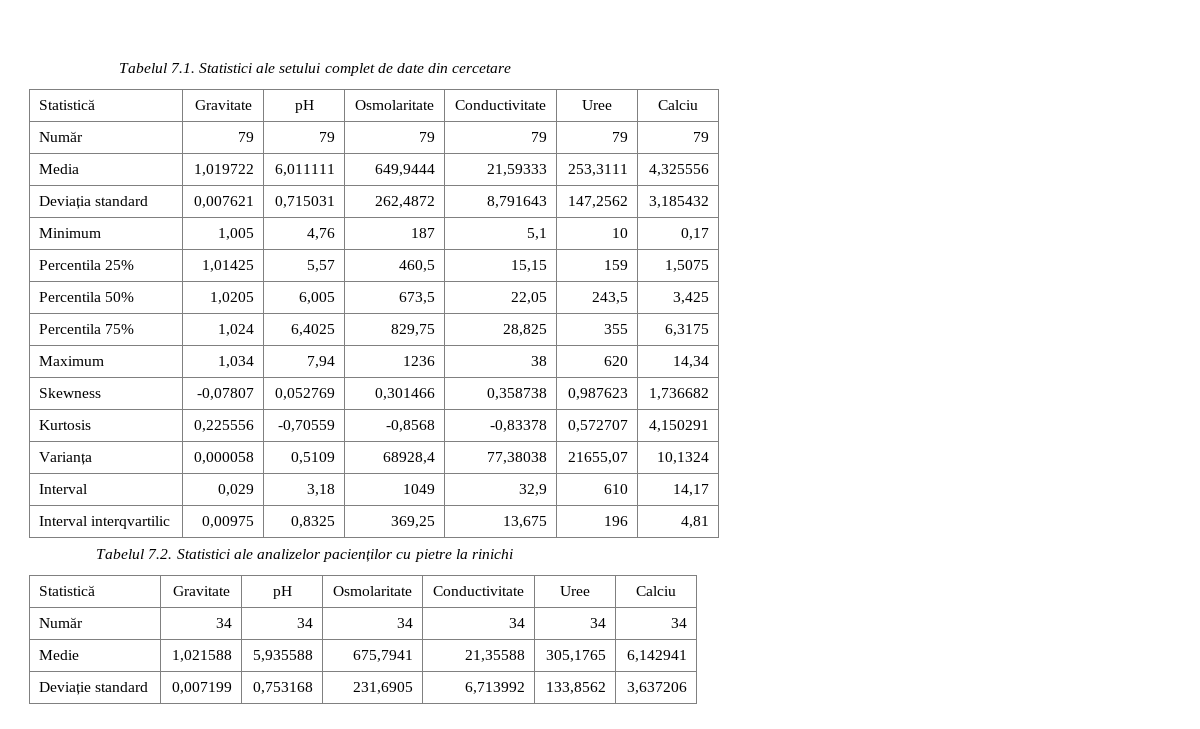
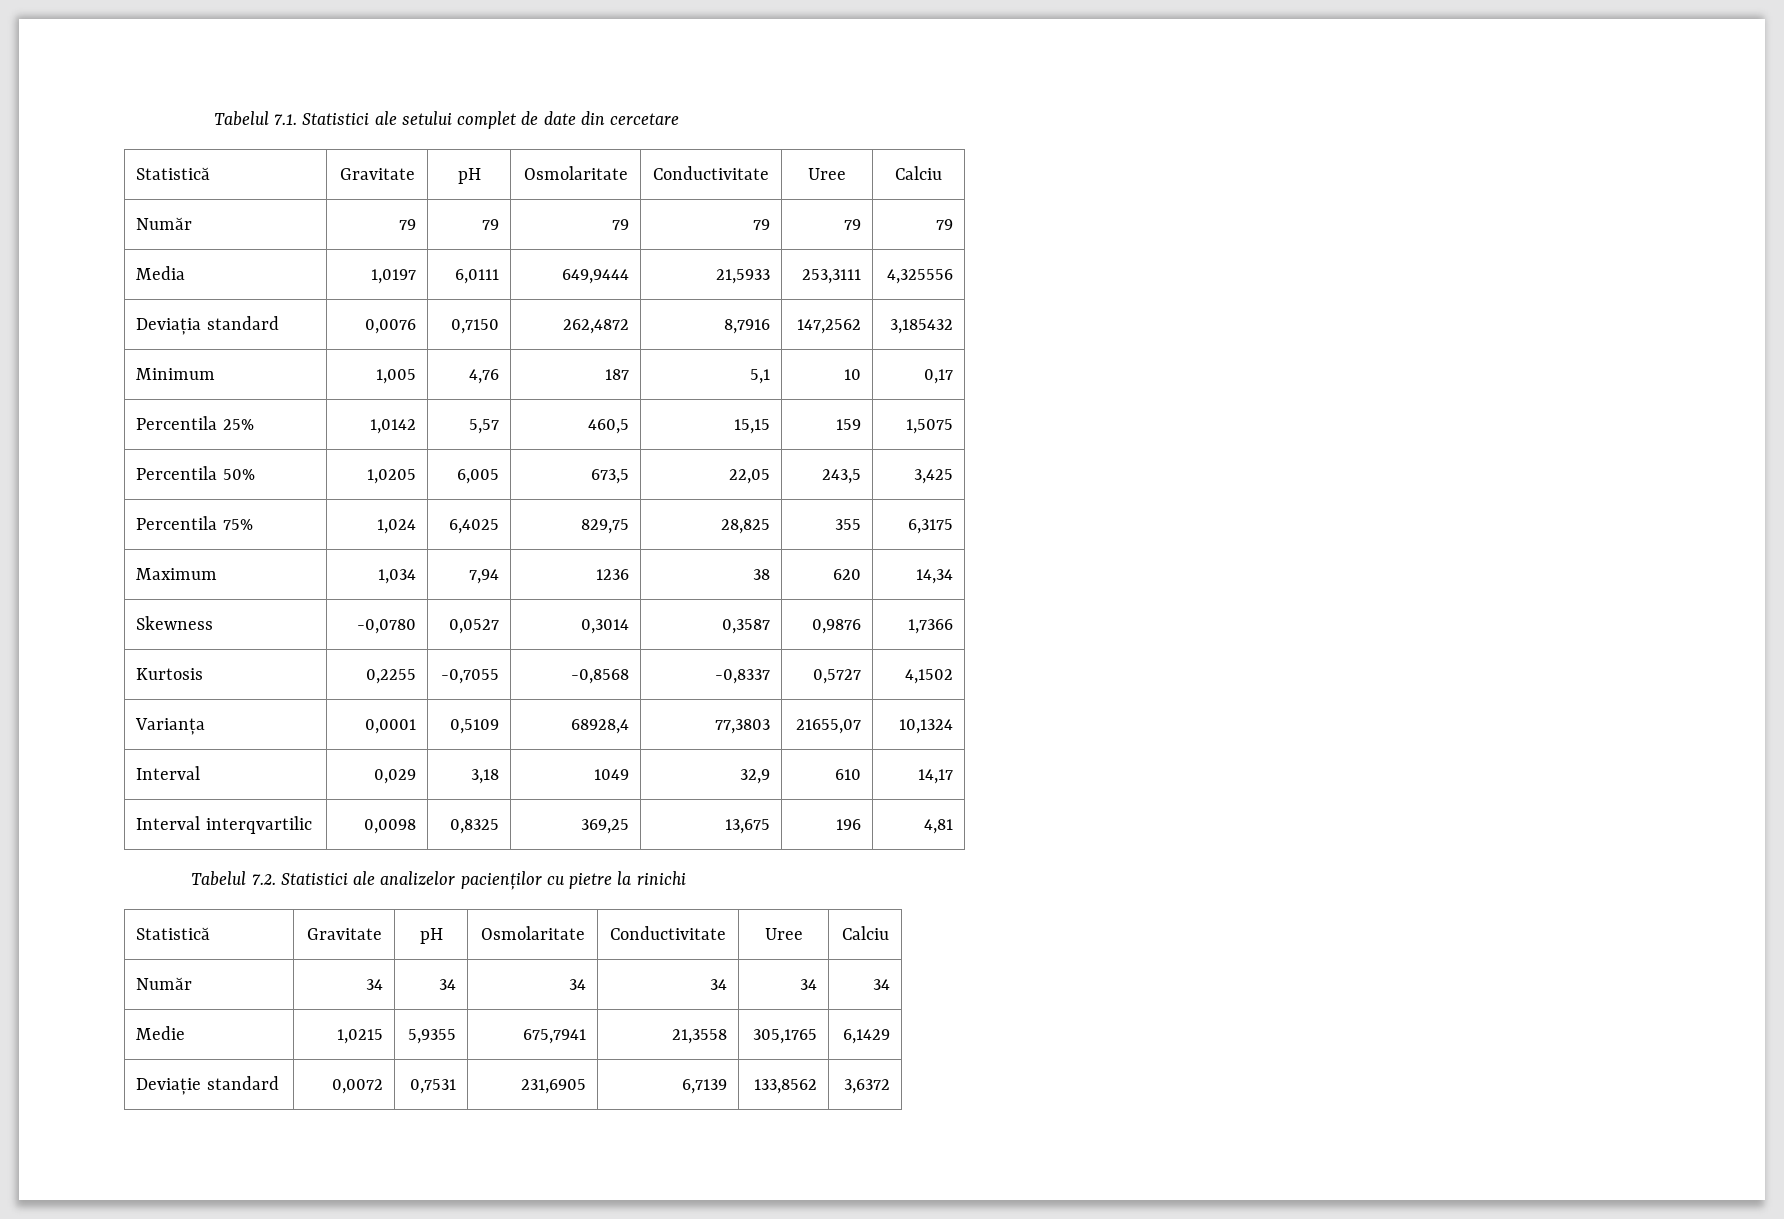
- Media | 1,019722 | 6,011111 | 649,9444 | 21,59333 | 253,3111 | 4,325556
+ Media | 1,0197 | 6,0111 | 649,9444 | 21,5933 | 253,3111 | 4,325556
- Deviația standard | 0,007621 | 0,715031 | 262,4872 | 8,791643 | 147,2562 | 3,185432
+ Deviația standard | 0,0076 | 0,7150 | 262,4872 | 8,7916 | 147,2562 | 3,185432
- Percentila 25% | 1,01425 | 5,57 | 460,5 | 15,15 | 159 | 1,5075
+ Percentila 25% | 1,0142 | 5,57 | 460,5 | 15,15 | 159 | 1,5075
- Skewness | -0,07807 | 0,052769 | 0,301466 | 0,358738 | 0,987623 | 1,736682
+ Skewness | -0,0780 | 0,0527 | 0,3014 | 0,3587 | 0,9876 | 1,7366
- Kurtosis | 0,225556 | -0,70559 | -0,8568 | -0,83378 | 0,572707 | 4,150291
+ Kurtosis | 0,2255 | -0,7055 | -0,8568 | -0,8337 | 0,5727 | 4,1502
- Varianța | 0,000058 | 0,5109 | 68928,4 | 77,38038 | 21655,07 | 10,1324
+ Varianța | 0,0001 | 0,5109 | 68928,4 | 77,3803 | 21655,07 | 10,1324
- Interval interqvartilic | 0,00975 | 0,8325 | 369,25 | 13,675 | 196 | 4,81
+ Interval interqvartilic | 0,0098 | 0,8325 | 369,25 | 13,675 | 196 | 4,81
- Medie | 1,021588 | 5,935588 | 675,7941 | 21,35588 | 305,1765 | 6,142941
+ Medie | 1,0215 | 5,9355 | 675,7941 | 21,3558 | 305,1765 | 6,1429
- Deviație standard | 0,007199 | 0,753168 | 231,6905 | 6,713992 | 133,8562 | 3,637206
+ Deviație standard | 0,0072 | 0,7531 | 231,6905 | 6,7139 | 133,8562 | 3,6372

